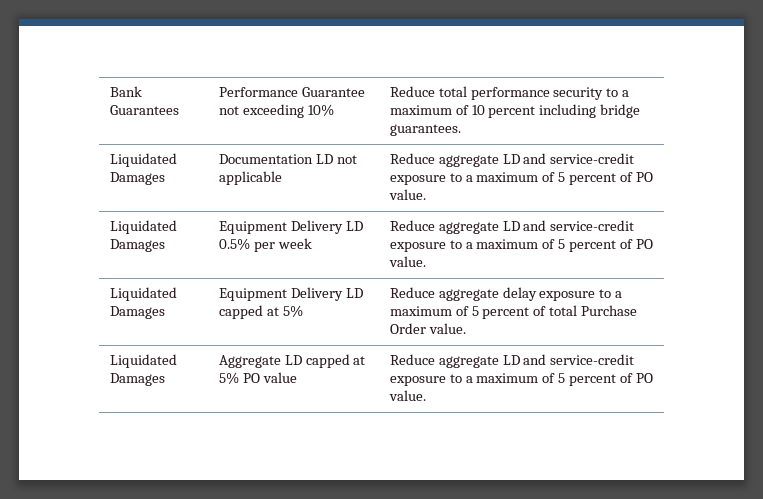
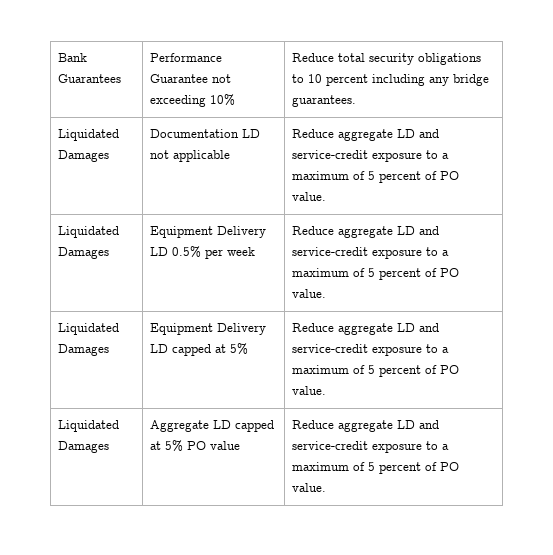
- Bank Guarantees | Performance Guarantee not exceeding 10% | Reduce total performance security to a maximum of 10 percent including bridge guarantees.
+ Bank Guarantees | Performance Guarantee not exceeding 10% | Reduce total security obligations to 10 percent including any bridge guarantees.
- Liquidated Damages | Equipment Delivery LD capped at 5% | Reduce aggregate delay exposure to a maximum of 5 percent of total Purchase Order value.
+ Liquidated Damages | Equipment Delivery LD capped at 5% | Reduce aggregate LD and service-credit exposure to a maximum of 5 percent of PO value.

